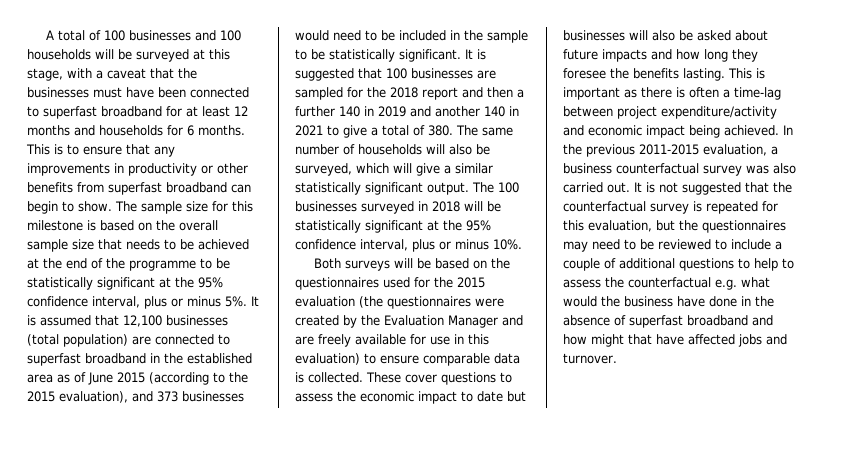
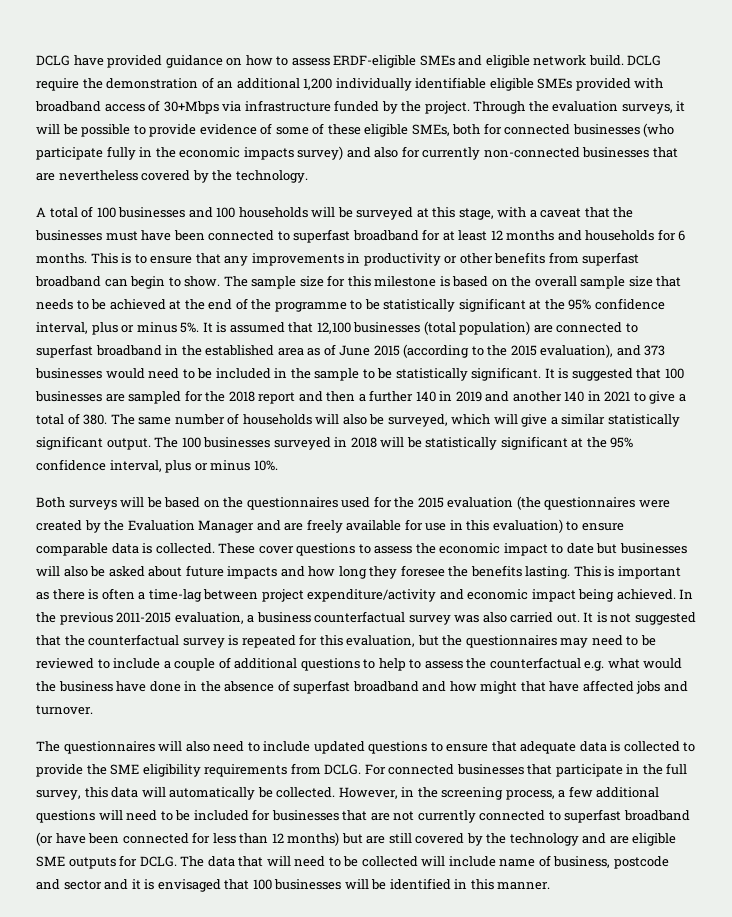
+ DCLG have provided guidance on how to assess ERDF-eligible SMEs and eligible network build. DCLG require the demonstration of an additional 1,200 individually identifiable eligible SMEs provided with broadband access of 30+Mbps via infrastructure funded by the project. Through the evaluation surveys, it will be possible to provide evidence of some of these eligible SMEs, both for connected businesses (who participate fully in the economic impacts survey) and also for currently non-connected businesses that are nevertheless covered by the technology.
+ The questionnaires will also need to include updated questions to ensure that adequate data is collected to provide the SME eligibility requirements from DCLG. For connected businesses that participate in the full survey, this data will automatically be collected. However, in the screening process, a few additional questions will need to be included for businesses that are not currently connected to superfast broadband (or have been connected for less than 12 months) but are still covered by the technology and are eligible SME outputs for DCLG. The data that will need to be collected will include name of business, postcode and sector and it is envisaged that 100 businesses will be identified in this manner.

